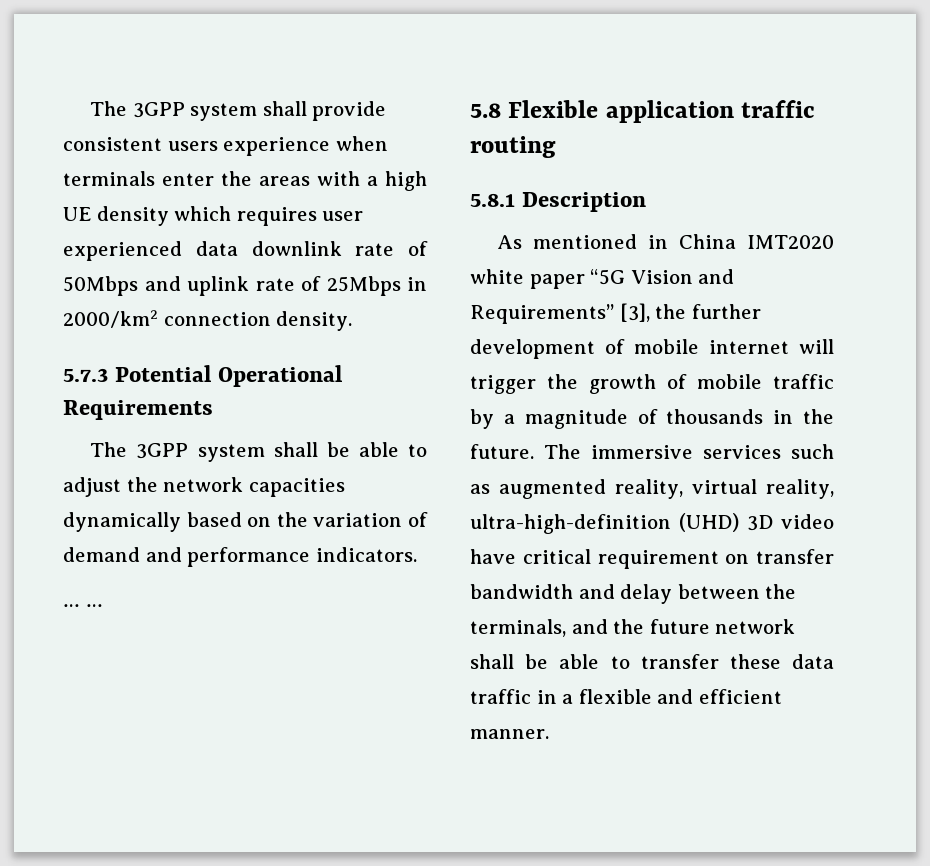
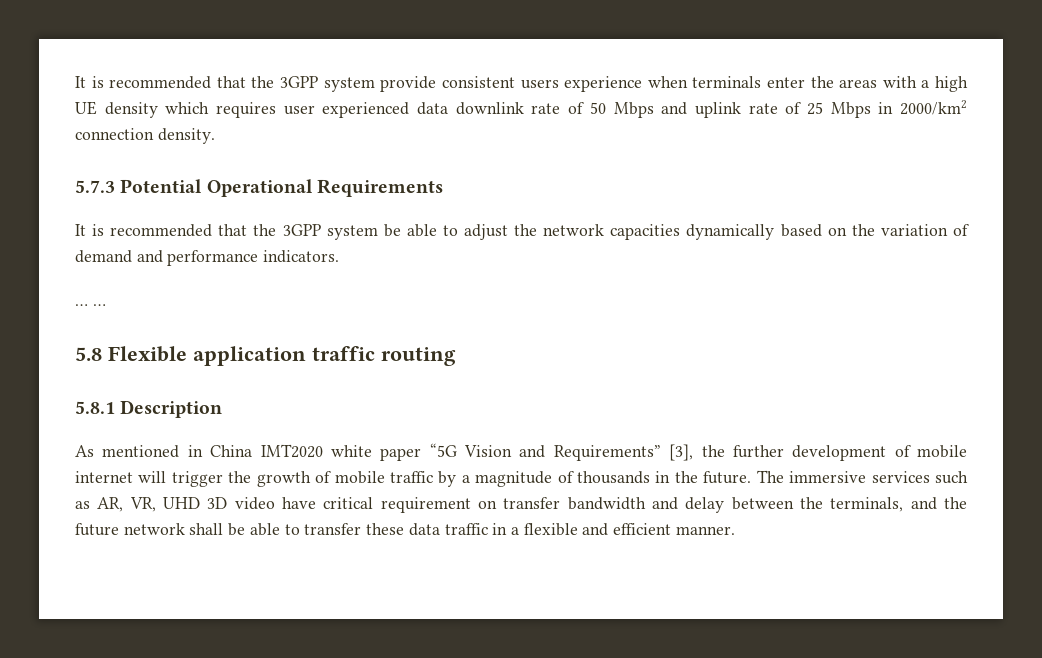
- The 3GPP system shall provide consistent users experience when terminals enter the areas with a high UE density which requires user experienced data downlink rate of 50Mbps and uplink rate of 25Mbps in 2000/km2 connection density.
+ It is recommended that the 3GPP system provide consistent users experience when terminals enter the areas with a high UE density which requires user experienced data downlink rate of 50 Mbps and uplink rate of 25 Mbps in 2000/km2 connection density.
- The 3GPP system shall be able to adjust the network capacities dynamically based on the variation of demand and performance indicators.
+ It is recommended that the 3GPP system be able to adjust the network capacities dynamically based on the variation of demand and performance indicators.
- The immersive services such as augmented reality, virtual reality, ultra-high-definition (UHD) 3D video have critical requirement on transfer bandwidth and delay between the terminals, and the future network shall be able to transfer these data traffic in a flexible and efficient manner.
+ The immersive services such as AR, VR, UHD 3D video have critical requirement on transfer bandwidth and delay between the terminals, and the future network shall be able to transfer these data traffic in a flexible and efficient manner.

